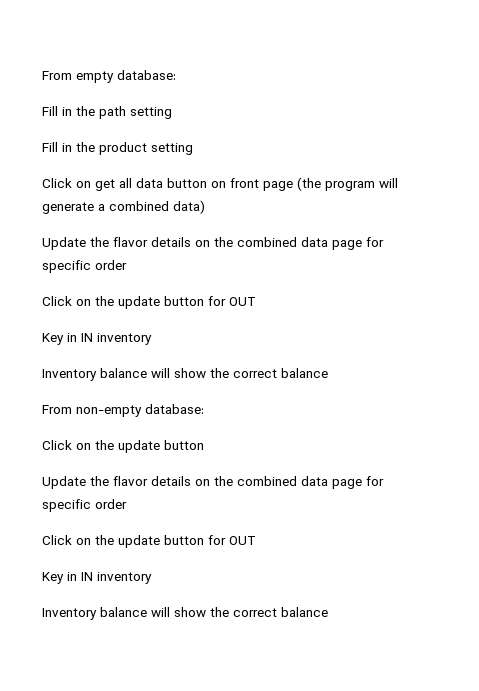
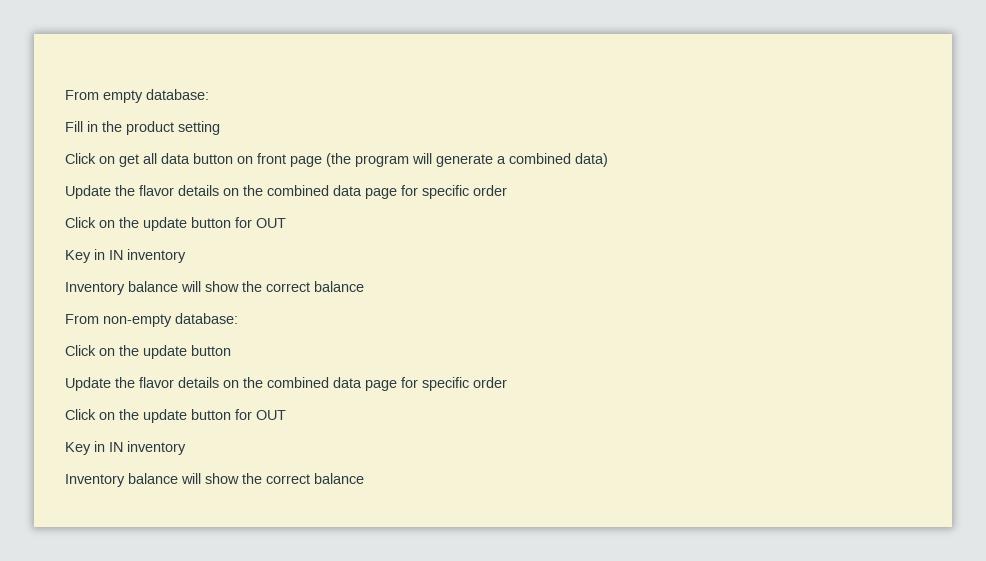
- Fill in the path setting

